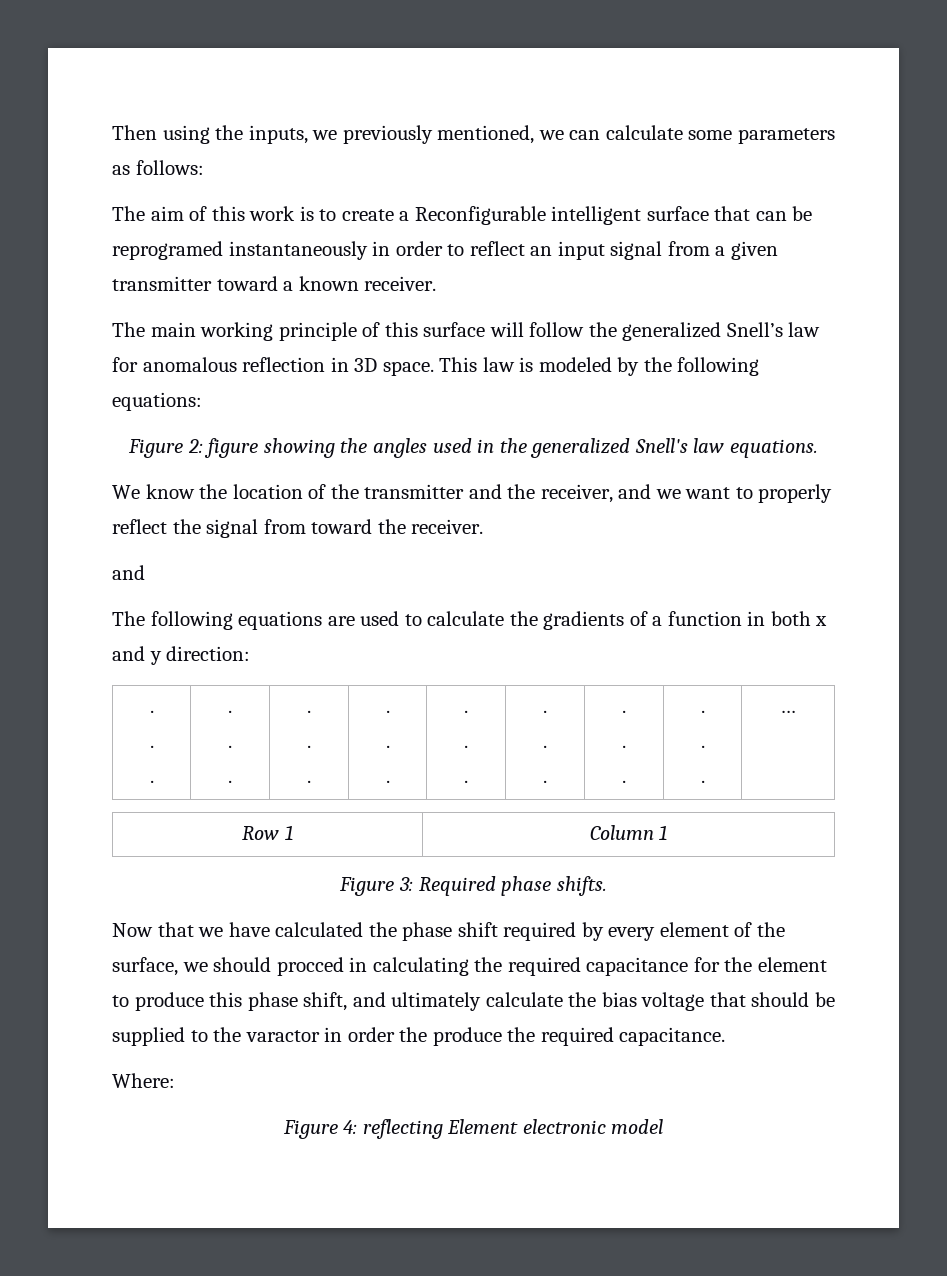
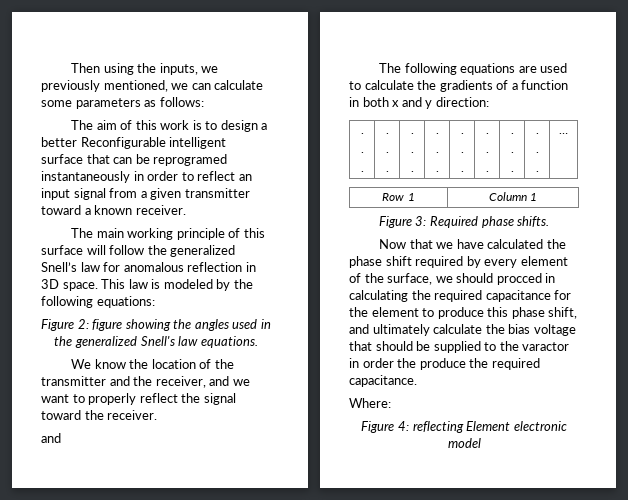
- The aim of this work is to create a Reconfigurable intelligent surface that can be reprogramed instantaneously in order to reflect an input signal from a given transmitter toward a known receiver.
+ The aim of this work is to design a better Reconfigurable intelligent surface that can be reprogramed instantaneously in order to reflect an input signal from a given transmitter toward a known receiver.
- We know the location of the transmitter and the receiver, and we want to properly reflect the signal from toward the receiver.
+ We know the location of the transmitter and the receiver, and we want to properly reflect the signal toward the receiver.

